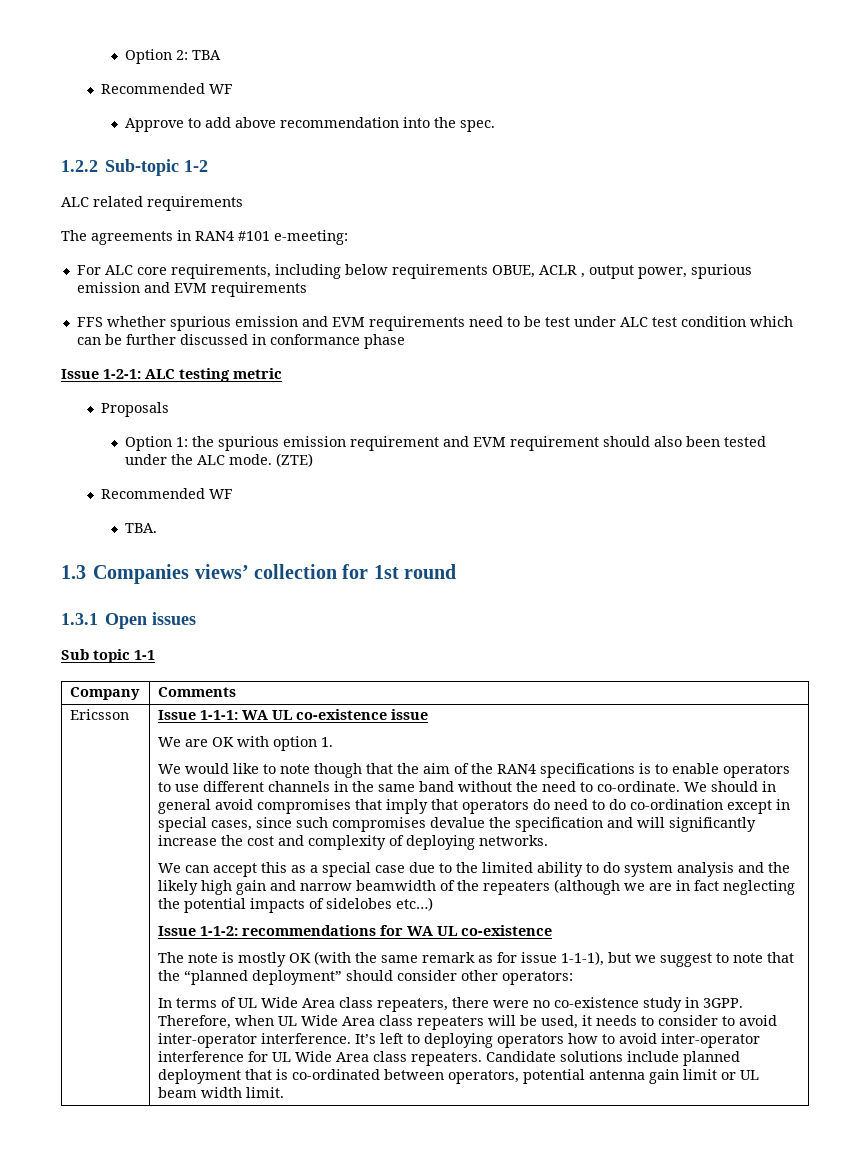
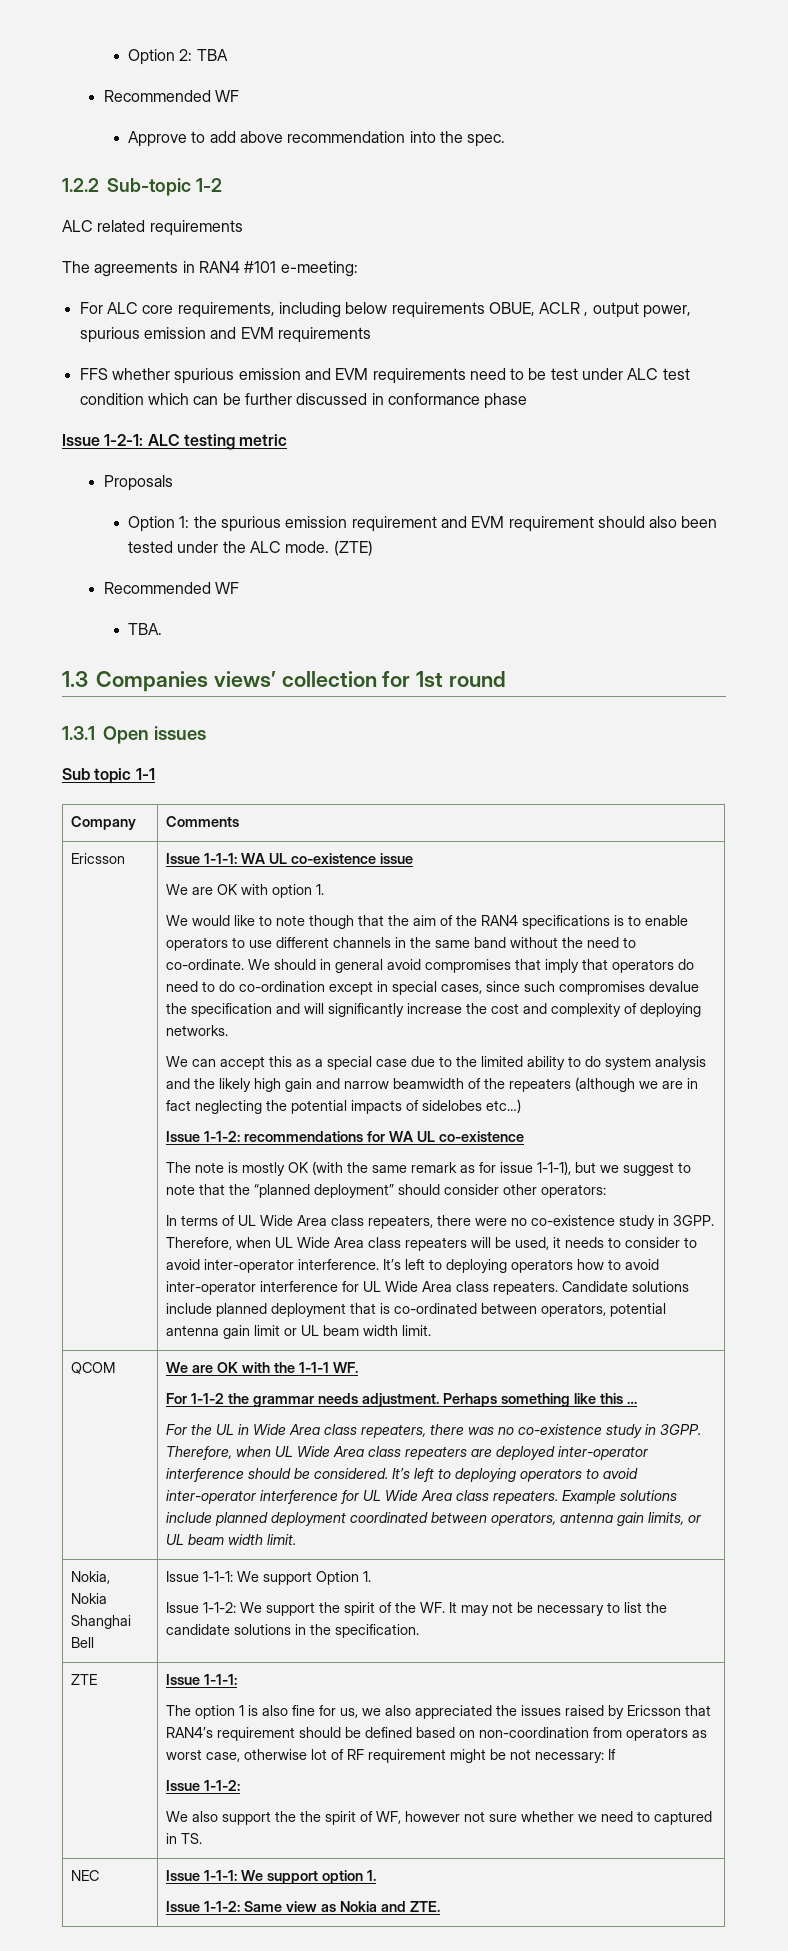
+ QCOM | We are OK with the 1-1-1 WF.
+ For 1-1-2 the grammar needs adjustment. Perhaps something like this …
+ For the UL in Wide Area class repeaters, there was no co-existence study in 3GPP. Therefore, when UL Wide Area class repeaters are deployed inter-operator interference should be considered. It’s left to deploying operators to avoid inter-operator interference for UL Wide Area class repeaters. Example solutions include planned deployment coordinated between operators, antenna gain limits, or UL beam width limit.
+ Nokia, Nokia Shanghai Bell | Issue 1-1-1: We support Option 1.
+ Issue 1-1-2: We support the spirit of the WF. It may not be necessary to list the candidate solutions in the specification.
+ ZTE | Issue 1-1-1:
+ The option 1 is also fine for us, we also appreciated the issues raised by Ericsson that RAN4’s requirement should be defined based on non-coordination from operators as worst case, otherwise lot of RF requirement might be not necessary: If
+ Issue 1-1-2:
+ We also support the the spirit of WF, however not sure whether we need to captured in TS.
+ NEC | Issue 1-1-1: We support option 1.
+ Issue 1-1-2: Same view as Nokia and ZTE.

